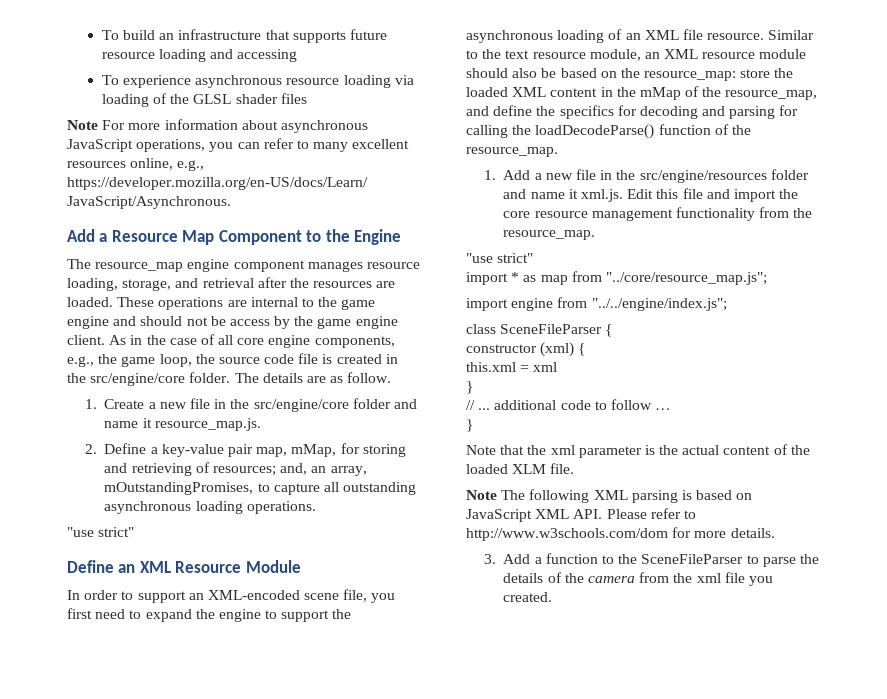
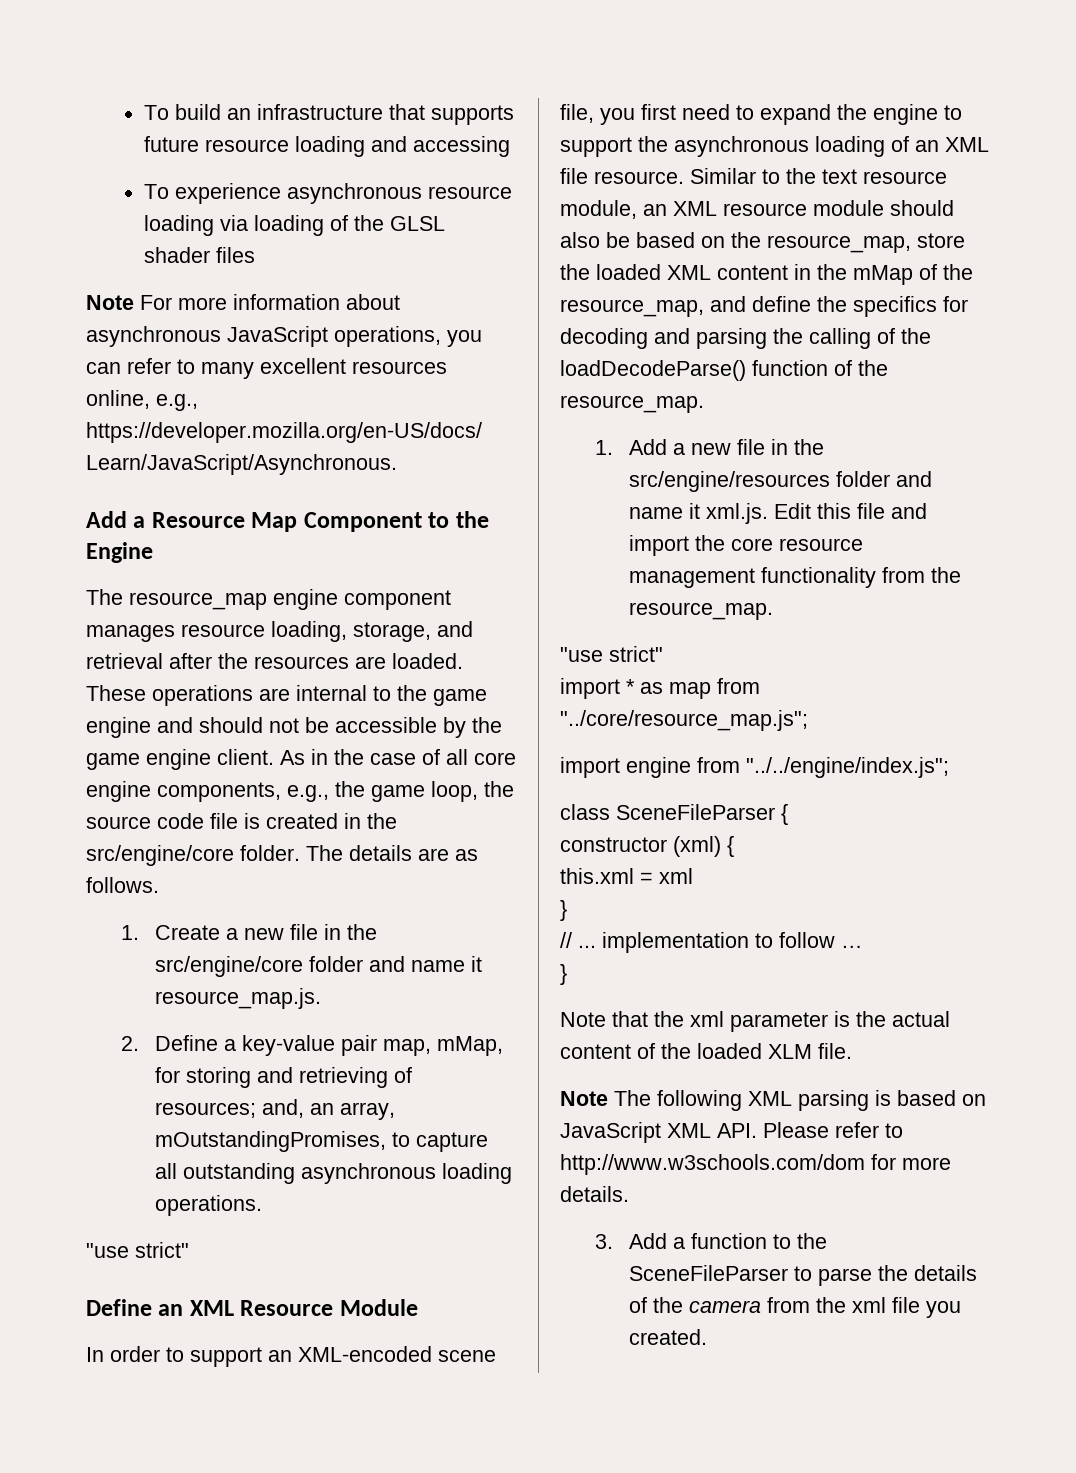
- These operations are internal to the game engine and should not be access by the game engine client.
+ These operations are internal to the game engine and should not be accessible by the game engine client.
- The details are as follow.
+ The details are as follows.
- Similar to the text resource module, an XML resource module should also be based on the resource_map: store the loaded XML content in the mMap of the resource_map, and define the specifics for decoding and parsing for calling the loadDecodeParse() function of the resource_map.
+ Similar to the text resource module, an XML resource module should also be based on the resource_map, store the loaded XML content in the mMap of the resource_map, and define the specifics for decoding and parsing the calling of the loadDecodeParse() function of the resource_map.
- // ... additional code to follow …
+ // ... implementation to follow …

